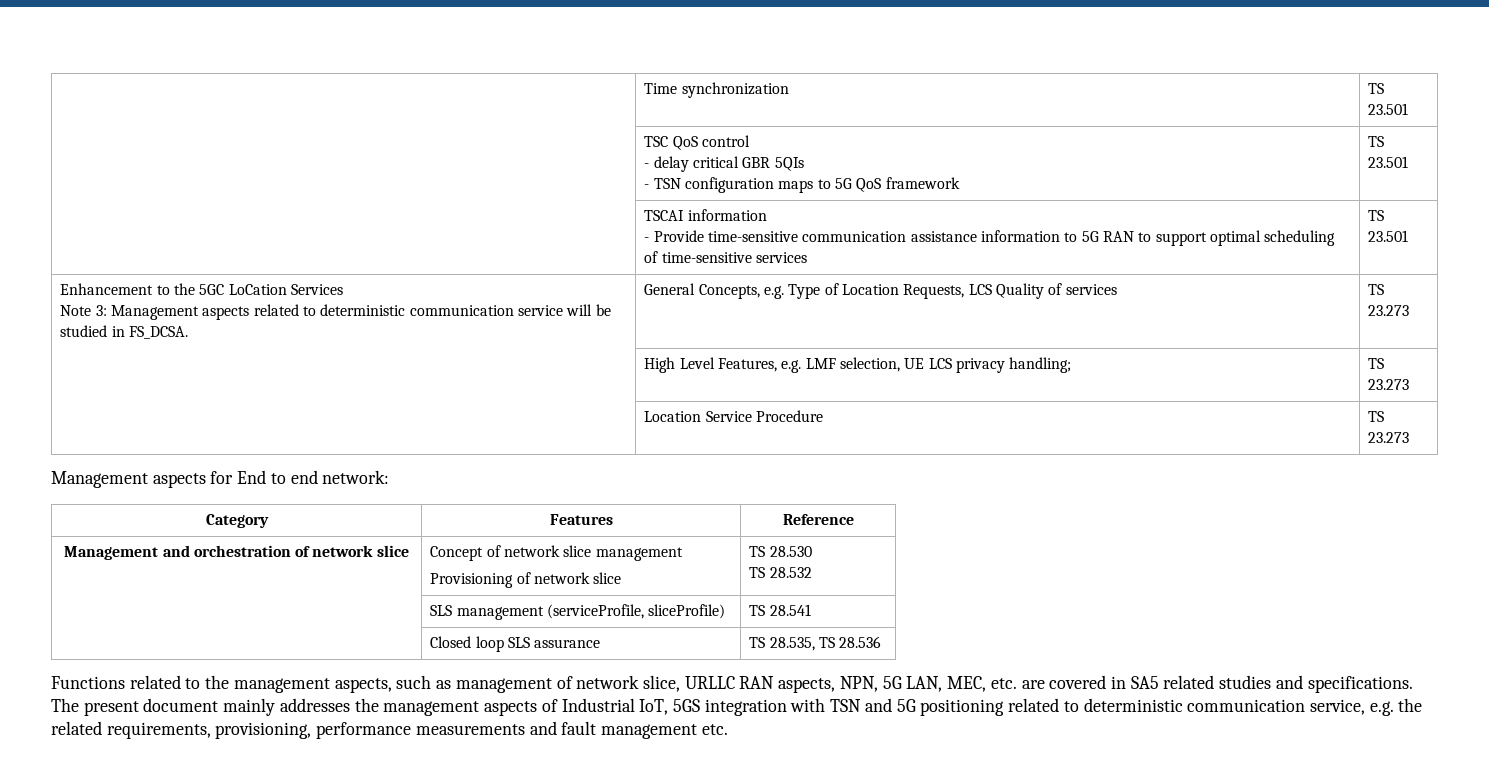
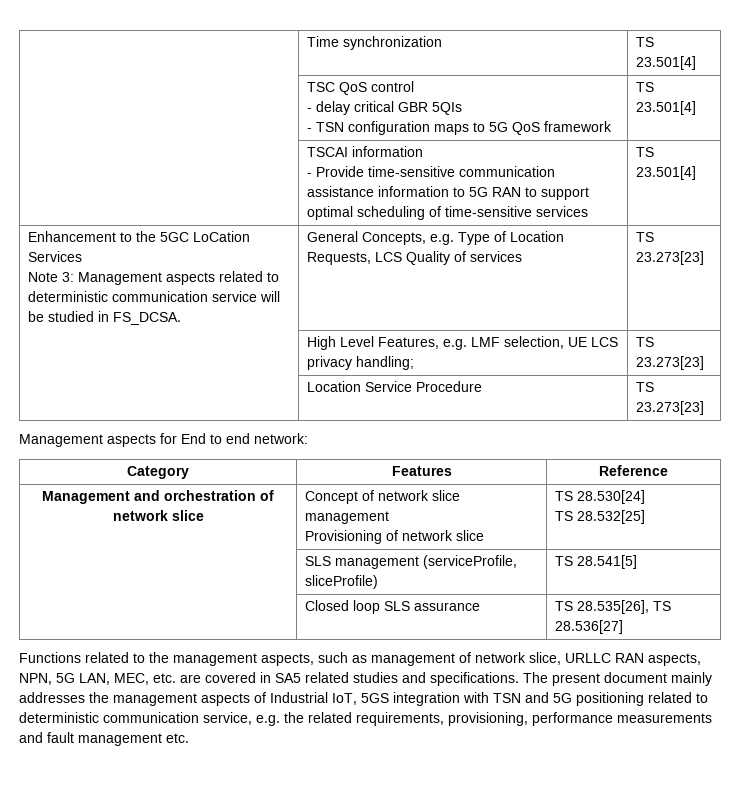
- | Time synchronization | TS 23.501
+ | Time synchronization | TS 23.501[4]
  | TSC QoS control
  - delay critical GBR 5QIs
- - TSN configuration maps to 5G QoS framework | TS 23.501
+ - TSN configuration maps to 5G QoS framework | TS 23.501[4]
  | TSCAI information
- - Provide time-sensitive communication assistance information to 5G RAN to support optimal scheduling of time-sensitive services | TS 23.501
+ - Provide time-sensitive communication assistance information to 5G RAN to support optimal scheduling of time-sensitive services | TS 23.501[4]
  Enhancement to the 5GC LoCation Services
- Note 3: Management aspects related to deterministic communication service will be studied in FS_DCSA. | General Concepts, e.g. Type of Location Requests, LCS Quality of services | TS 23.273
+ Note 3: Management aspects related to deterministic communication service will be studied in FS_DCSA. | General Concepts, e.g. Type of Location Requests, LCS Quality of services | TS 23.273[23]
- | High Level Features, e.g. LMF selection, UE LCS privacy handling; | TS 23.273
+ | High Level Features, e.g. LMF selection, UE LCS privacy handling; | TS 23.273[23]
- | Location Service Procedure | TS 23.273
+ | Location Service Procedure | TS 23.273[23]
  Management and orchestration of network slice | Concept of network slice management
- Provisioning of network slice | TS 28.530
- TS 28.532
+ Provisioning of network slice | TS 28.530[24]
+ TS 28.532[25]
- | SLS management (serviceProfile, sliceProfile) | TS 28.541
+ | SLS management (serviceProfile, sliceProfile) | TS 28.541[5]
- | Closed loop SLS assurance | TS 28.535, TS 28.536
+ | Closed loop SLS assurance | TS 28.535[26], TS 28.536[27]

